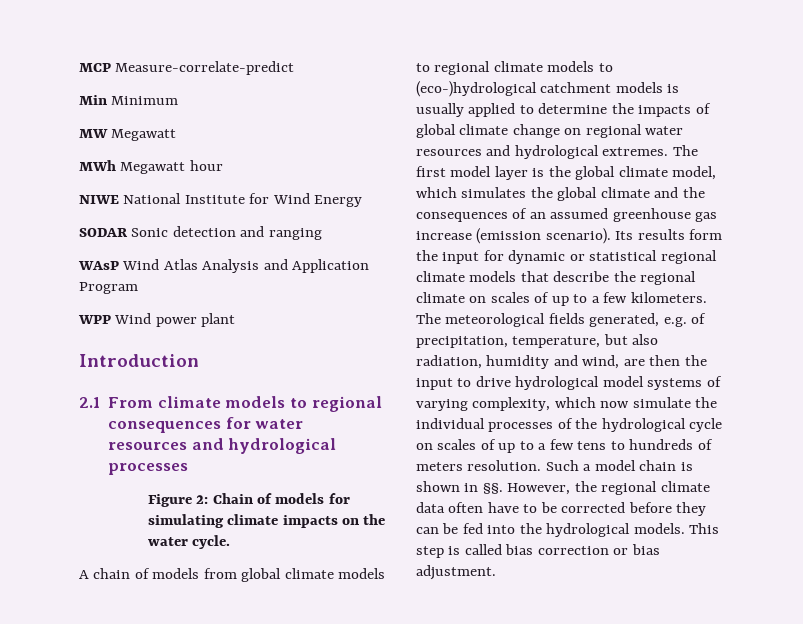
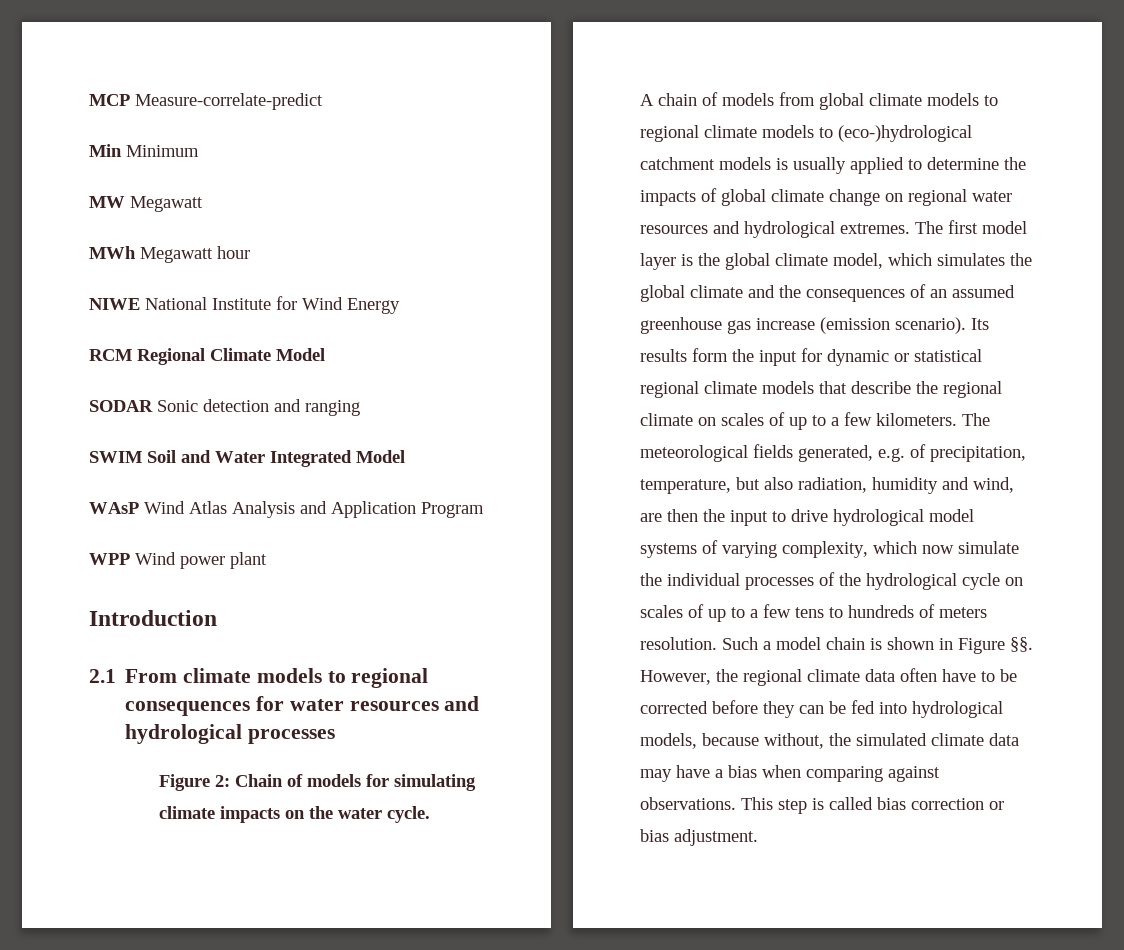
+ RCM Regional Climate Model
+ SWIM Soil and Water Integrated Model
- Such a model chain is shown in §§.
+ Such a model chain is shown in Figure §§.
- However, the regional climate data often have to be corrected before they can be fed into the hydrological models.
+ However, the regional climate data often have to be corrected before they can be fed into hydrological models, because without, the simulated climate data may have a bias when comparing against observations.

